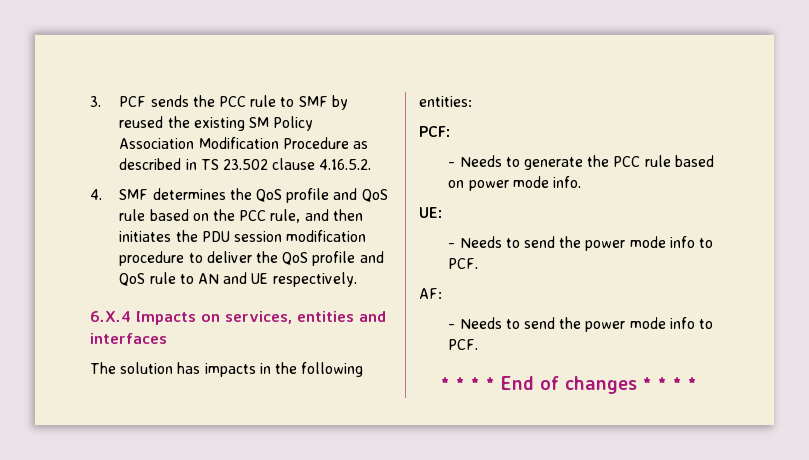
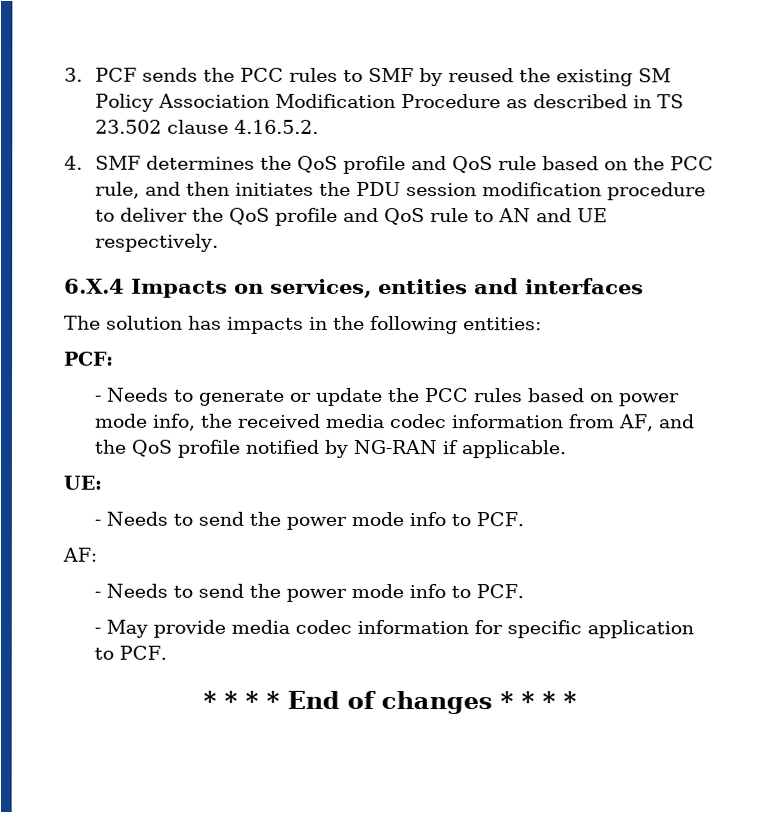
- 3. PCF sends the PCC rule to SMF by reused the existing SM Policy Association Modification Procedure as described in TS 23.502 clause 4.16.5.2.
+ 3. PCF sends the PCC rules to SMF by reused the existing SM Policy Association Modification Procedure as described in TS 23.502 clause 4.16.5.2.
- - Needs to generate the PCC rule based on power mode info.
+ - Needs to generate or update the PCC rules based on power mode info, the received media codec information from AF, and the QoS profile notified by NG-RAN if applicable.
+ - May provide media codec information for specific application to PCF.

